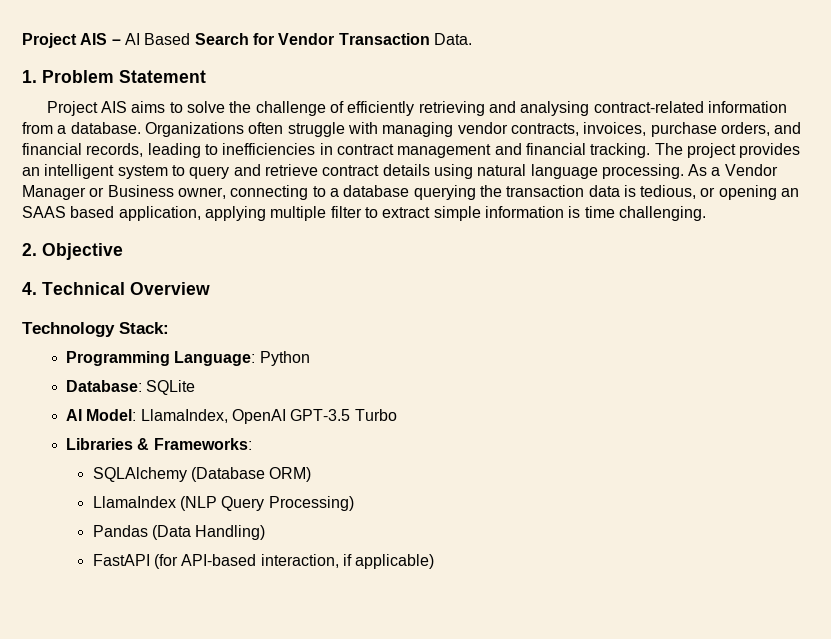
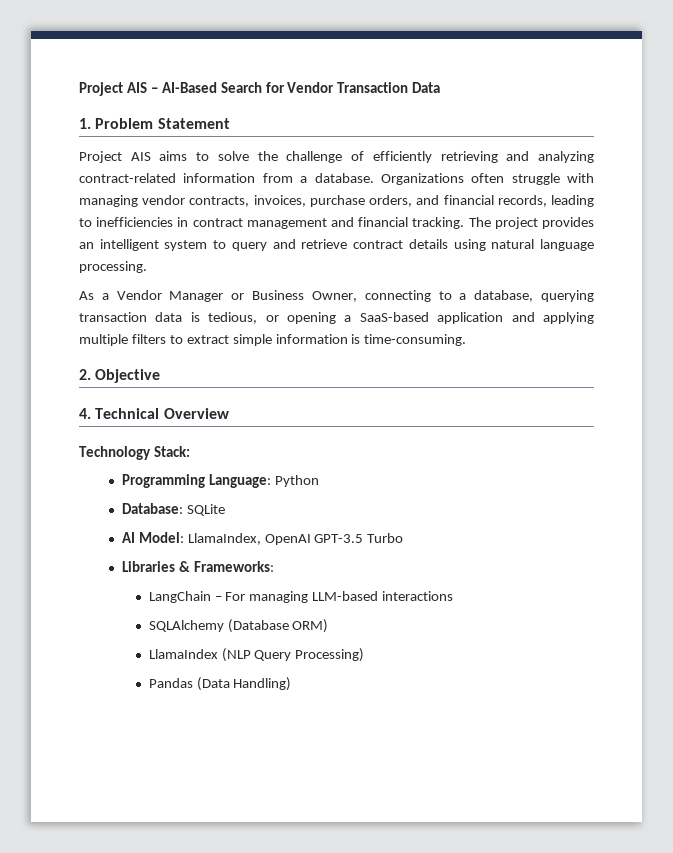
- Project AIS – AI Based Search for Vendor Transaction Data.
+ Project AIS – AI-Based Search for Vendor Transaction Data
- Project AIS aims to solve the challenge of efficiently retrieving and analysing contract-related information from a database.
+ Project AIS aims to solve the challenge of efficiently retrieving and analyzing contract-related information from a database.
- The project provides an intelligent system to query and retrieve contract details using natural language processing. As a Vendor Manager or Business owner, connecting to a database querying the transaction data is tedious, or opening an SAAS based application, applying multiple filter to extract simple information is time challenging.
+ The project provides an intelligent system to query and retrieve contract details using natural language processing.
+ As a Vendor Manager or Business Owner, connecting to a database, querying transaction data is tedious, or opening a SaaS-based application and applying multiple filters to extract simple information is time-consuming.
+ LangChain – For managing LLM-based interactions
- FastAPI (for API-based interaction, if applicable)

